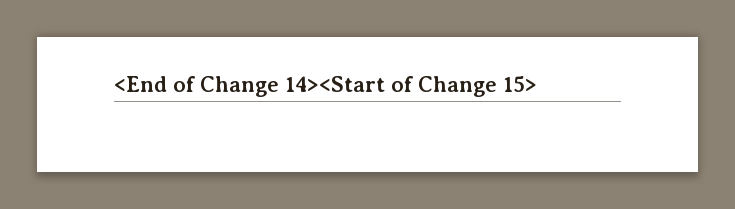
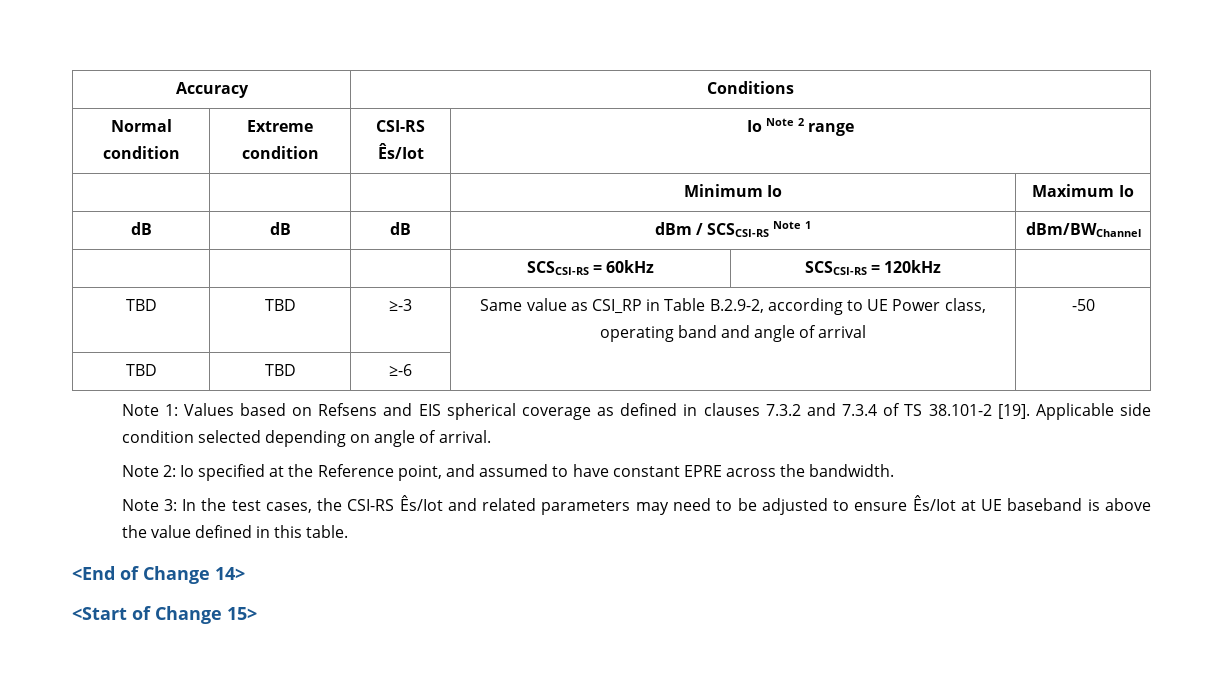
+ Accuracy | Conditions
+ Normal condition | Extreme condition | CSI-RS Ês/Iot | Io Note 2 range
+ | | | Minimum Io | Maximum Io
+ dB | dB | dB | dBm / SCSCSI-RS Note 1 | dBm/BWChannel
+ | | | SCSCSI-RS = 60kHz | SCSCSI-RS = 120kHz |
+ TBD | TBD | ≥-3 | Same value as CSI_RP in Table B.2.9-2, according to UE Power class, operating band and angle of arrival | -50
+ TBD | TBD | ≥-6 | |
+ Note 1: Values based on Refsens and EIS spherical coverage as defined in clauses 7.3.2 and 7.3.4 of TS 38.101-2 [19]. Applicable side condition selected depending on angle of arrival.
+ Note 2: Io specified at the Reference point, and assumed to have constant EPRE across the bandwidth.
+ Note 3: In the test cases, the CSI-RS Ês/Iot and related parameters may need to be adjusted to ensure Ês/Iot at UE baseband is above the value defined in this table.
- <End of Change 14><Start of Change 15>
+ <End of Change 14>
+ <Start of Change 15>

